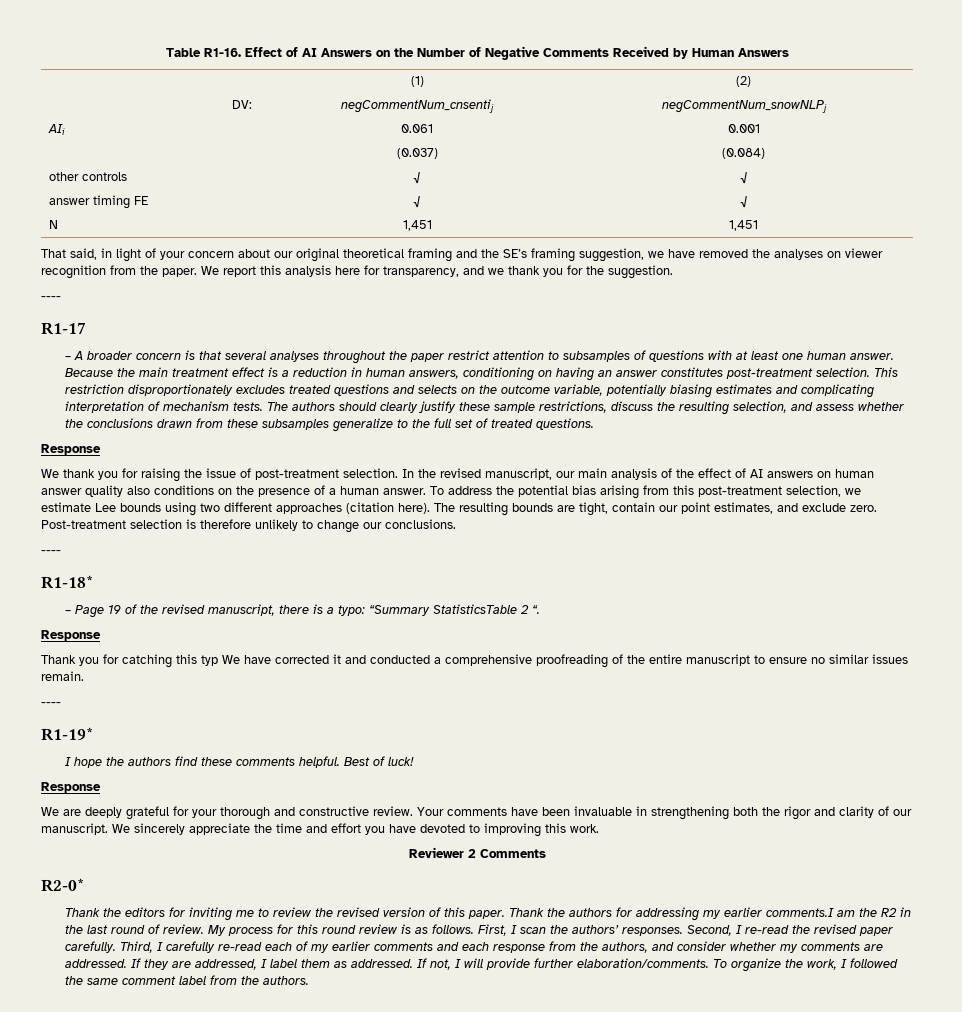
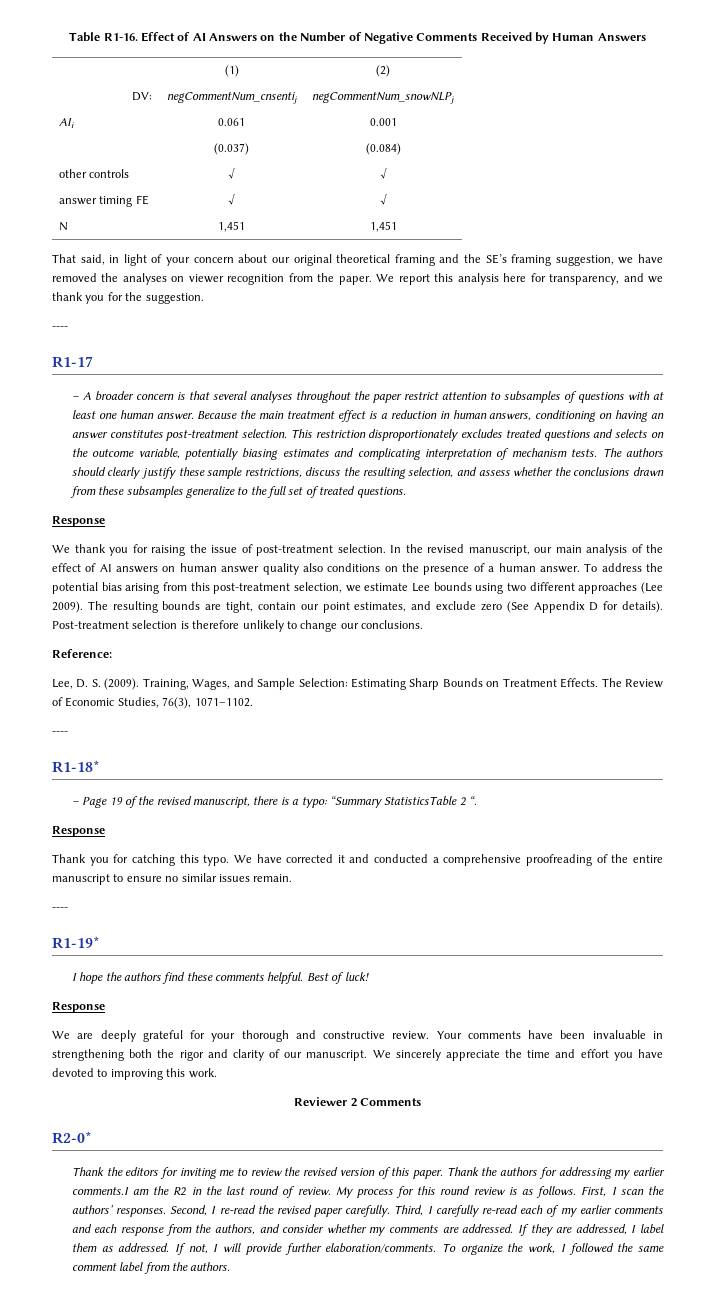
- To address the potential bias arising from this post-treatment selection, we estimate Lee bounds using two different approaches (citation here).
+ To address the potential bias arising from this post-treatment selection, we estimate Lee bounds using two different approaches (Lee 2009).
- The resulting bounds are tight, contain our point estimates, and exclude zero.
+ The resulting bounds are tight, contain our point estimates, and exclude zero (See Appendix D for details).
+ Reference:
+ Lee, D. S. (2009). Training, Wages, and Sample Selection: Estimating Sharp Bounds on Treatment Effects. The Review of Economic Studies, 76(3), 1071–1102.
- Thank you for catching this typ We have corrected it and conducted a comprehensive proofreading of the entire manuscript to ensure no similar issues remain.
+ Thank you for catching this typo. We have corrected it and conducted a comprehensive proofreading of the entire manuscript to ensure no similar issues remain.

